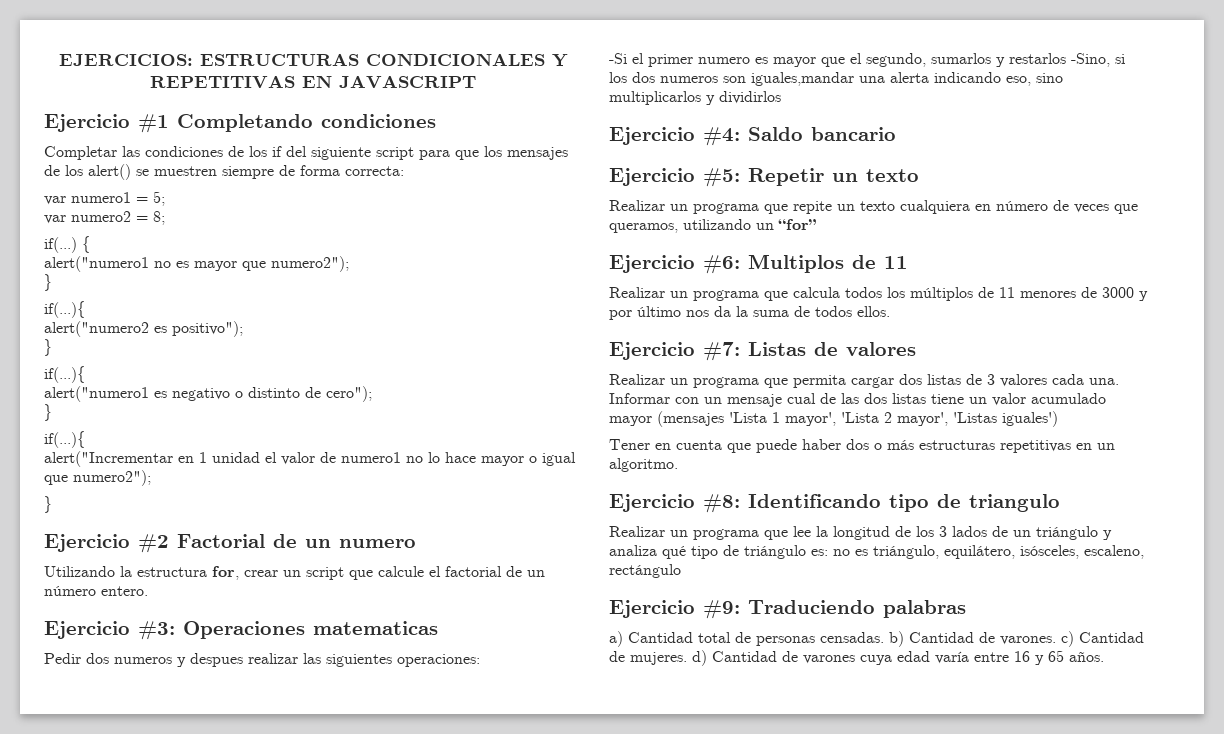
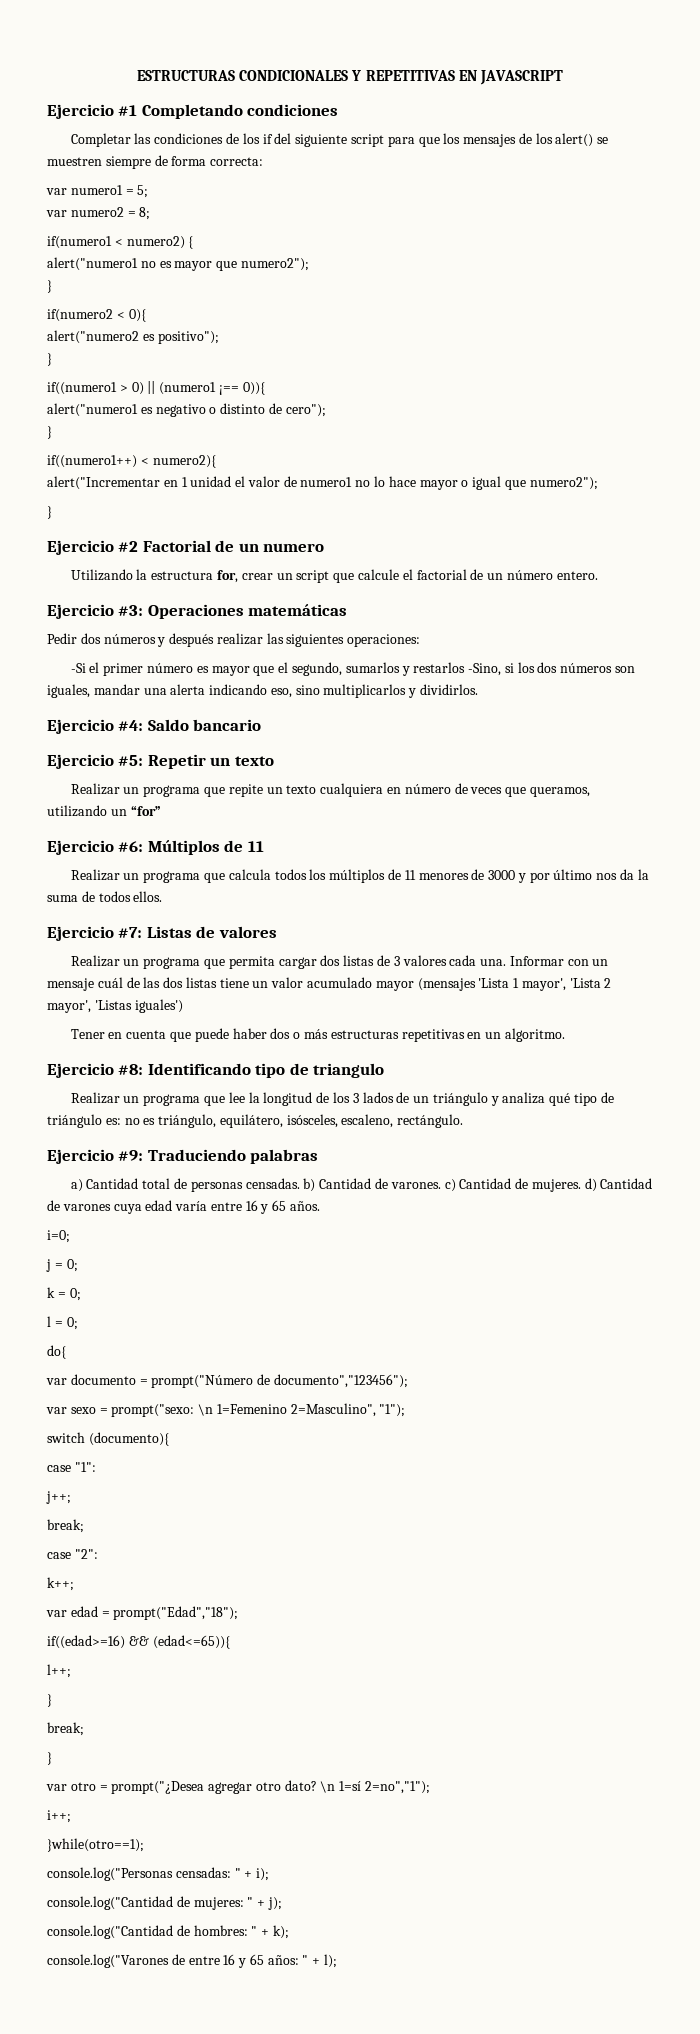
- EJERCICIOS: ESTRUCTURAS CONDICIONALES Y REPETITIVAS EN JAVASCRIPT
+ ESTRUCTURAS CONDICIONALES Y REPETITIVAS EN JAVASCRIPT
- if(...) {
+ if(numero1 < numero2) {
  alert("numero1 no es mayor que numero2");
  }
- if(...){
+ if(numero2 < 0){
  alert("numero2 es positivo");
  }
- if(...){
+ if((numero1 > 0) || (numero1 ¡== 0)){
  alert("numero1 es negativo o distinto de cero");
  }
- if(...){
+ if((numero1++) < numero2){
- Ejercicio #3: Operaciones matematicas
+ Ejercicio #3: Operaciones matemáticas
- Pedir dos numeros y despues realizar las siguientes operaciones:
+ Pedir dos números y después realizar las siguientes operaciones:
- -Si el primer numero es mayor que el segundo, sumarlos y restarlos -Sino, si los dos numeros son iguales,mandar una alerta indicando eso, sino multiplicarlos y dividirlos
+ -Si el primer número es mayor que el segundo, sumarlos y restarlos -Sino, si los dos números son iguales, mandar una alerta indicando eso, sino multiplicarlos y dividirlos.
- Ejercicio #6: Multiplos de 11
+ Ejercicio #6: Múltiplos de 11
- Informar con un mensaje cual de las dos listas tiene un valor acumulado mayor (mensajes 'Lista 1 mayor', 'Lista 2 mayor', 'Listas iguales')
+ Informar con un mensaje cuál de las dos listas tiene un valor acumulado mayor (mensajes 'Lista 1 mayor', 'Lista 2 mayor', 'Listas iguales')
- Realizar un programa que lee la longitud de los 3 lados de un triángulo y analiza qué tipo de triángulo es: no es triángulo, equilátero, isósceles, escaleno, rectángulo
+ Realizar un programa que lee la longitud de los 3 lados de un triángulo y analiza qué tipo de triángulo es: no es triángulo, equilátero, isósceles, escaleno, rectángulo.
+ i=0;
+ j = 0;
+ k = 0;
+ l = 0;
+ do{
+ var documento = prompt("Número de documento","123456");
+ var sexo = prompt("sexo: \n 1=Femenino 2=Masculino", "1");
+ switch (documento){
+ case "1":
+ j++;
+ break;
+ case "2":
+ k++;
+ var edad = prompt("Edad","18");
+ if((edad>=16) && (edad<=65)){
+ l++;
+ }
+ break;
+ }
+ var otro = prompt("¿Desea agregar otro dato? \n 1=sí 2=no","1");
+ i++;
+ }while(otro==1);
+ console.log("Personas censadas: " + i);
+ console.log("Cantidad de mujeres: " + j);
+ console.log("Cantidad de hombres: " + k);
+ console.log("Varones de entre 16 y 65 años: " + l);

